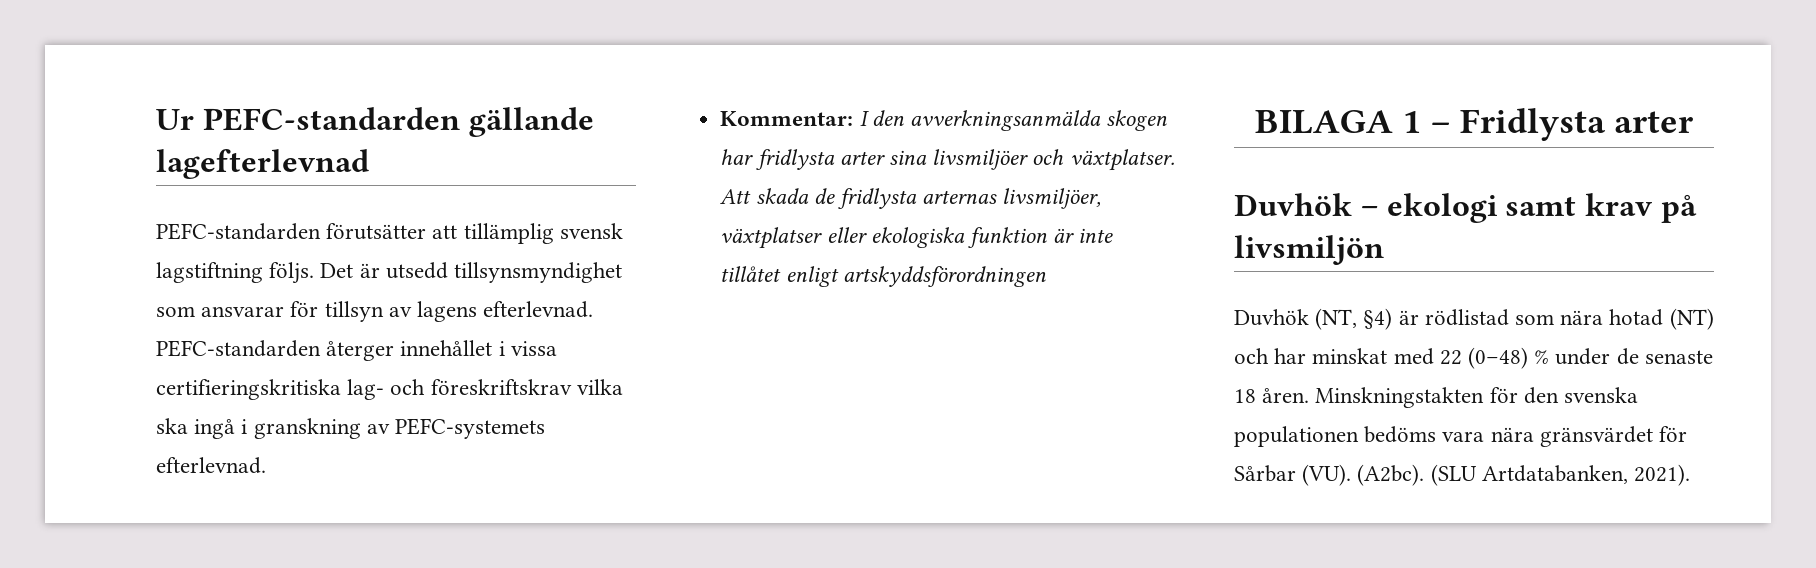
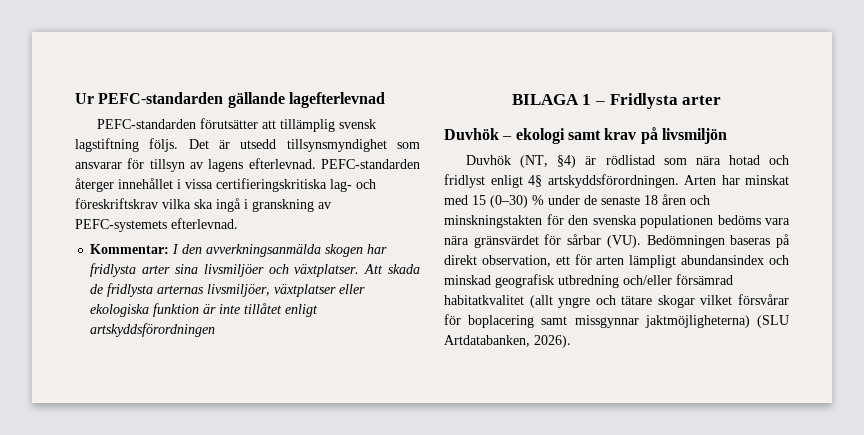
- Duvhök (NT, §4) är rödlistad som nära hotad (NT) och har minskat med 22 (0–48) % under de senaste 18 åren. Minskningstakten för den svenska populationen bedöms vara nära gränsvärdet för Sårbar (VU). (A2bc). (SLU Artdatabanken, 2021).
+ Duvhök (NT, §4) är rödlistad som nära hotad och fridlyst enligt 4§ artskyddsförordningen. Arten har minskat med 15 (0–30) % under de senaste 18 åren och minskningstakten för den svenska populationen bedöms vara nära gränsvärdet för sårbar (VU). Bedömningen baseras på direkt observation, ett för arten lämpligt abundansindex och minskad geografisk utbredning och/eller försämrad habitatkvalitet (allt yngre och tätare skogar vilket försvårar för boplacering samt missgynnar jaktmöjligheterna) (SLU Artdatabanken, 2026).

